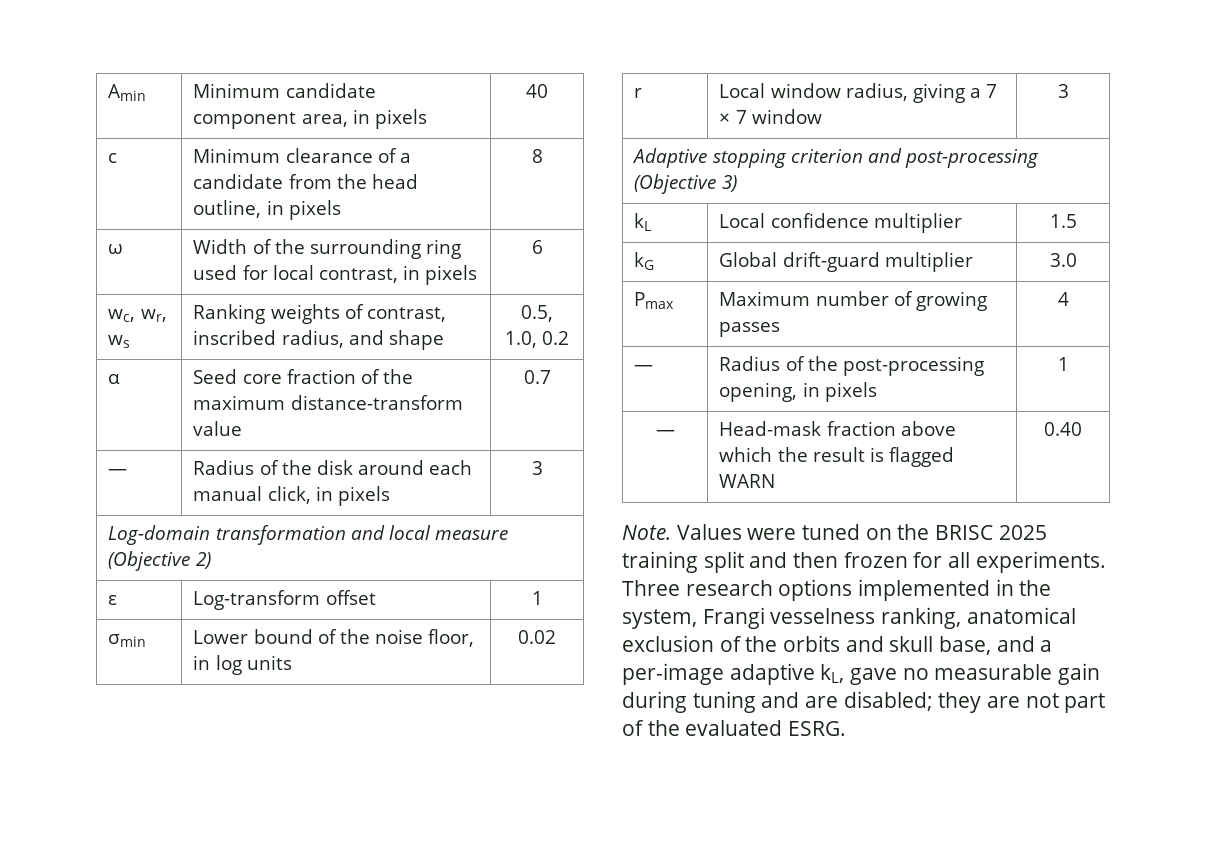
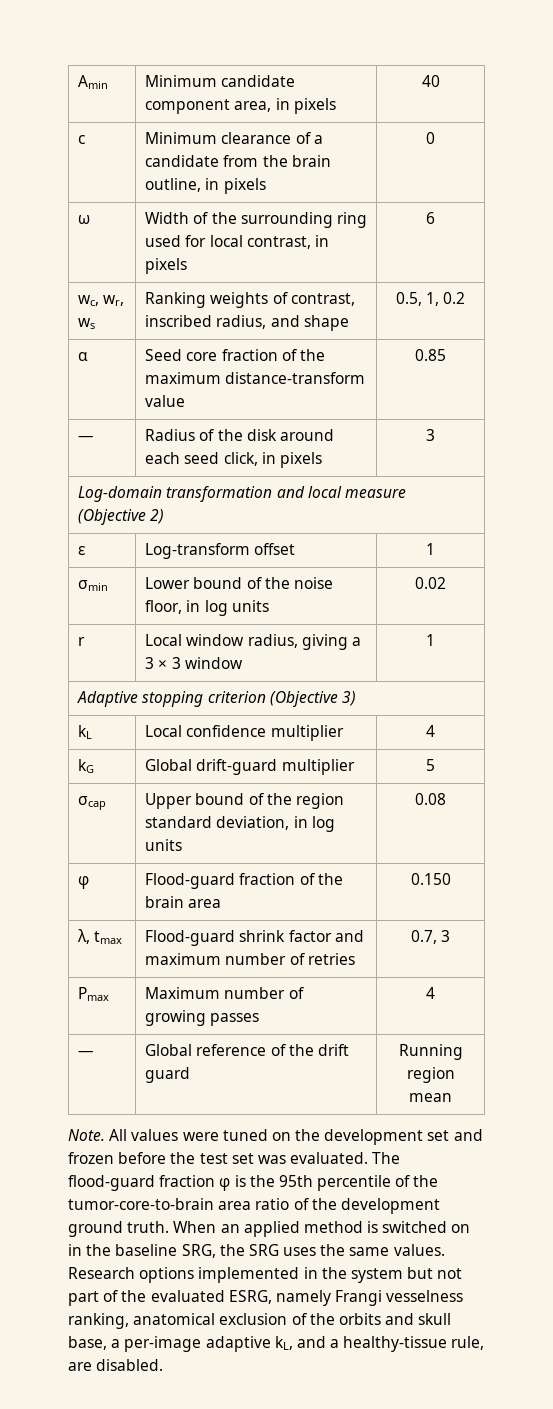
- c | Minimum clearance of a candidate from the head outline, in pixels | 8
+ c | Minimum clearance of a candidate from the brain outline, in pixels | 0
- wc, wr, ws | Ranking weights of contrast, inscribed radius, and shape | 0.5, 1.0, 0.2
+ wc, wr, ws | Ranking weights of contrast, inscribed radius, and shape | 0.5, 1, 0.2
- α | Seed core fraction of the maximum distance-transform value | 0.7
+ α | Seed core fraction of the maximum distance-transform value | 0.85
- — | Radius of the disk around each manual click, in pixels | 3
+ — | Radius of the disk around each seed click, in pixels | 3
- r | Local window radius, giving a 7 × 7 window | 3
+ r | Local window radius, giving a 3 × 3 window | 1
- Adaptive stopping criterion and post-processing (Objective 3)
+ Adaptive stopping criterion (Objective 3)
- kL | Local confidence multiplier | 1.5
+ kL | Local confidence multiplier | 4
- kG | Global drift-guard multiplier | 3.0
+ kG | Global drift-guard multiplier | 5
+ σcap | Upper bound of the region standard deviation, in log units | 0.08
+ φ | Flood-guard fraction of the brain area | 0.150
+ λ, tmax | Flood-guard shrink factor and maximum number of retries | 0.7, 3
- — | Radius of the post-processing opening, in pixels | 1
- — | Head-mask fraction above which the result is flagged WARN | 0.40
+ — | Global reference of the drift guard | Running region mean
- Values were tuned on the BRISC 2025 training split and then frozen for all experiments. Three research options implemented in the system, Frangi vesselness ranking, anatomical exclusion of the orbits and skull base, and a per-image adaptive kL, gave no measurable gain during tuning and are disabled; they are not part of the evaluated ESRG.
+ All values were tuned on the development set and frozen before the test set was evaluated. The flood-guard fraction φ is the 95th percentile of the tumor-core-to-brain area ratio of the development ground truth. When an applied method is switched on in the baseline SRG, the SRG uses the same values. Research options implemented in the system but not part of the evaluated ESRG, namely Frangi vesselness ranking, anatomical exclusion of the orbits and skull base, a per-image adaptive kL, and a healthy-tissue rule, are disabled.

